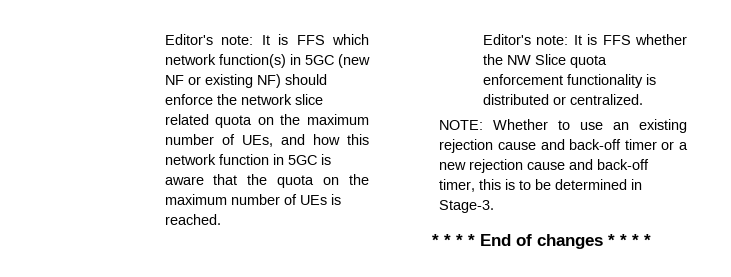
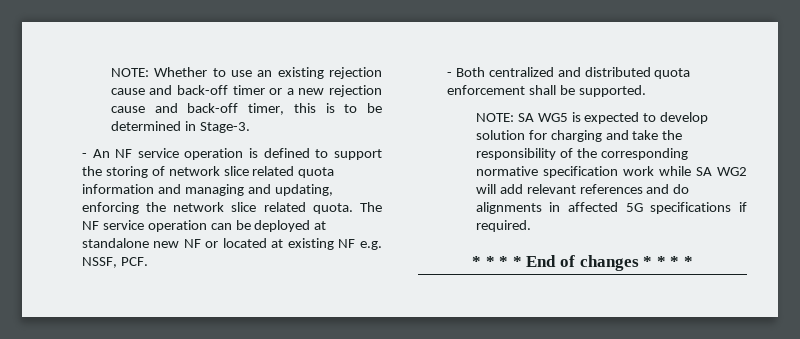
- Editor's note: It is FFS which network function(s) in 5GC (new NF or existing NF) should enforce the network slice related quota on the maximum number of UEs, and how this network function in 5GC is aware that the quota on the maximum number of UEs is reached.
- Editor's note: It is FFS whether the NW Slice quota enforcement functionality is distributed or centralized.
+ - An NF service operation is defined to support the storing of network slice related quota information and managing and updating, enforcing the network slice related quota. The NF service operation can be deployed at standalone new NF or located at existing NF e.g. NSSF, PCF.
+ - Both centralized and distributed quota enforcement shall be supported.
+ NOTE: SA WG5 is expected to develop solution for charging and take the responsibility of the corresponding normative specification work while SA WG2 will add relevant references and do alignments in affected 5G specifications if required.

